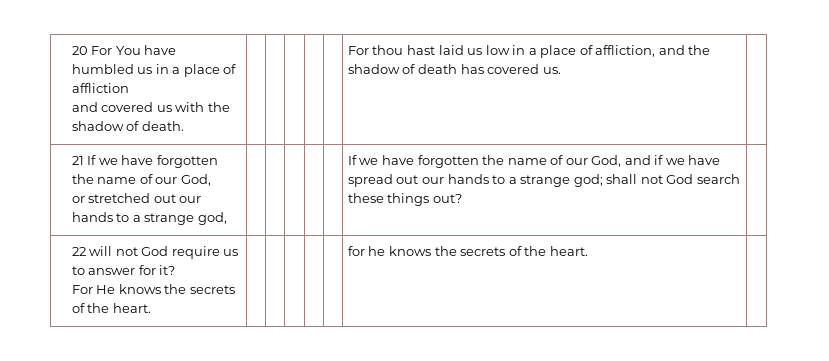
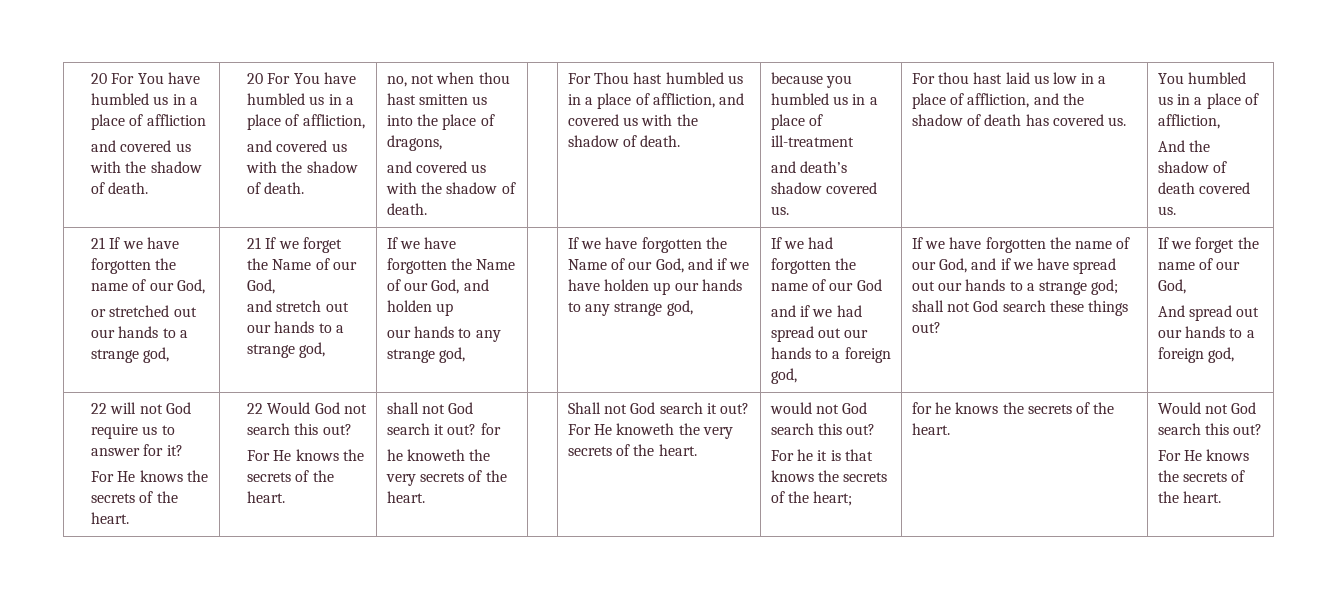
+ 20 For You have humbled us in a place of affliction,
+ and covered us with the shadow of death. | no, not when thou hast smitten us into the place of dragons,
+ and covered us with the shadow of death. | | For Thou hast humbled us in a place of affliction, and covered us with the shadow of death. | because you humbled us in a place of ill-treatment
+ and death’s shadow covered us.
+ You humbled us in a place of affliction,
+ And the shadow of death covered us.
+ 21 If we forget the Name of our God,
+ and stretch out our hands to a strange god, | If we have forgotten the Name of our God, and holden up
+ our hands to any strange god, | | If we have forgotten the Name of our God, and if we have holden up our hands to any strange god, | If we had forgotten the name of our God
+ and if we had spread out our hands to a foreign god,
+ If we forget the name of our God,
+ And spread out our hands to a foreign god,
+ 22 Would God not search this out?
+ For He knows the secrets of the heart. | shall not God search it out? for
+ he knoweth the very secrets of the heart. | | Shall not God search it out? For He knoweth the very secrets of the heart. | would not God search this out?
+ For he it is that knows the secrets of the heart;
+ Would not God search this out?
+ For He knows the secrets of the heart.

